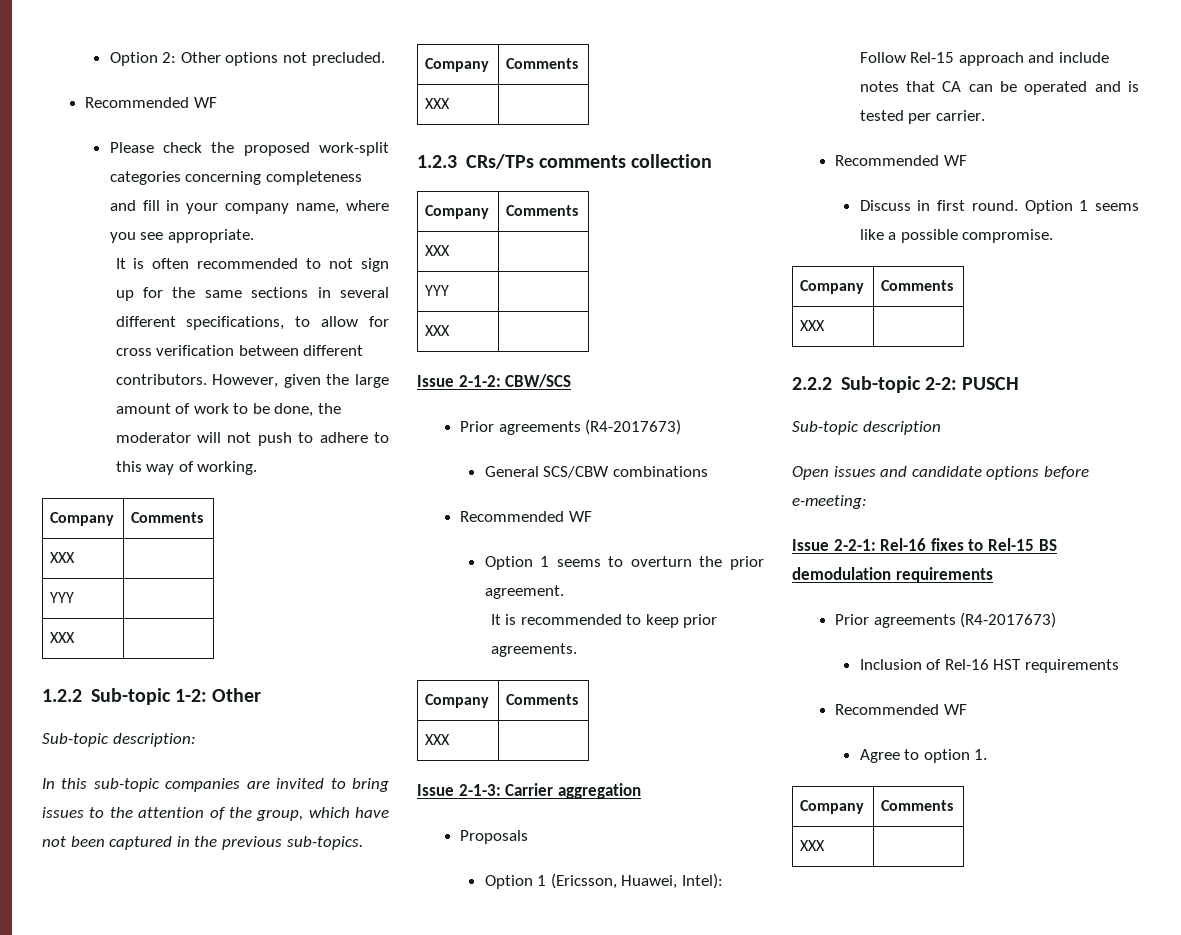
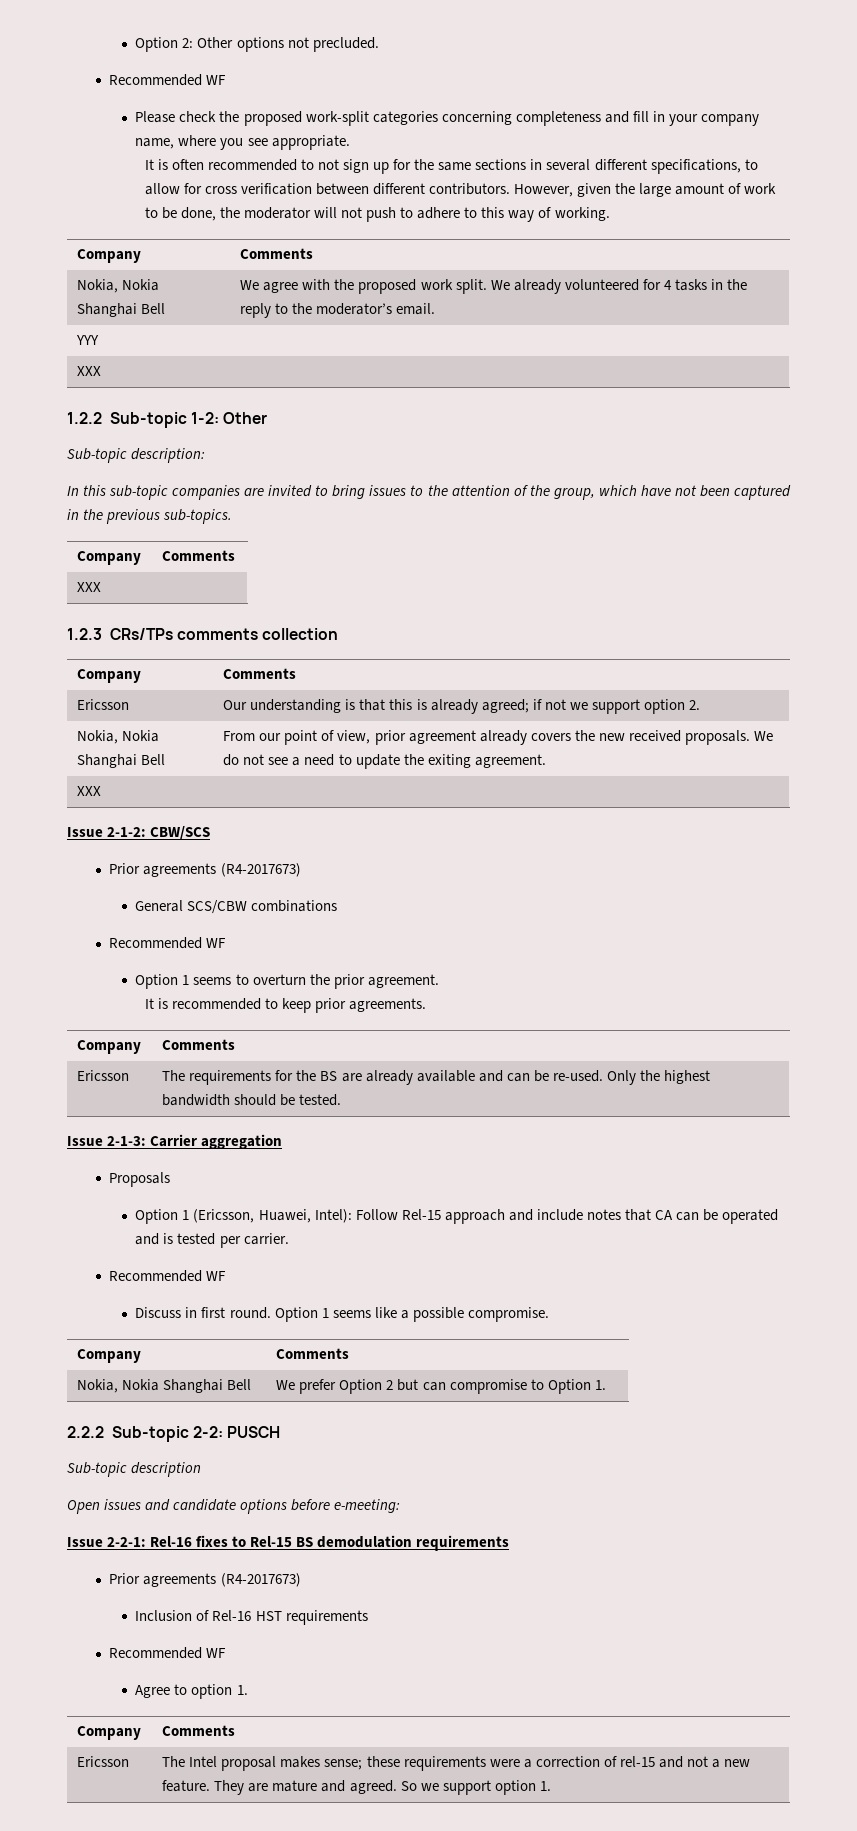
  However, given the large amount of work to be done, the moderator will not push to adhere to this way of working.
  Company | Comments
- XXX |
+ Nokia, Nokia Shanghai Bell | We agree with the proposed work split. We already volunteered for 4 tasks in the reply to the moderator’s email.
  1.2.3 CRs/TPs comments collection
  Company | Comments
- XXX |
- YYY |
+ Ericsson | Our understanding is that this is already agreed; if not we support option 2.
+ Nokia, Nokia Shanghai Bell | From our point of view, prior agreement already covers the new received proposals. We do not see a need to update the exiting agreement.
  It is recommended to keep prior agreements.
  Company | Comments
- XXX |
+ Ericsson | The requirements for the BS are already available and can be re-used. Only the highest bandwidth should be tested.
  Option 1 seems like a possible compromise.
  Company | Comments
- XXX |
+ Nokia, Nokia Shanghai Bell | We prefer Option 2 but can compromise to Option 1.
  Agree to option 1.
  Company | Comments
- XXX |
+ Ericsson | The Intel proposal makes sense; these requirements were a correction of rel-15 and not a new feature. They are mature and agreed. So we support option 1.

